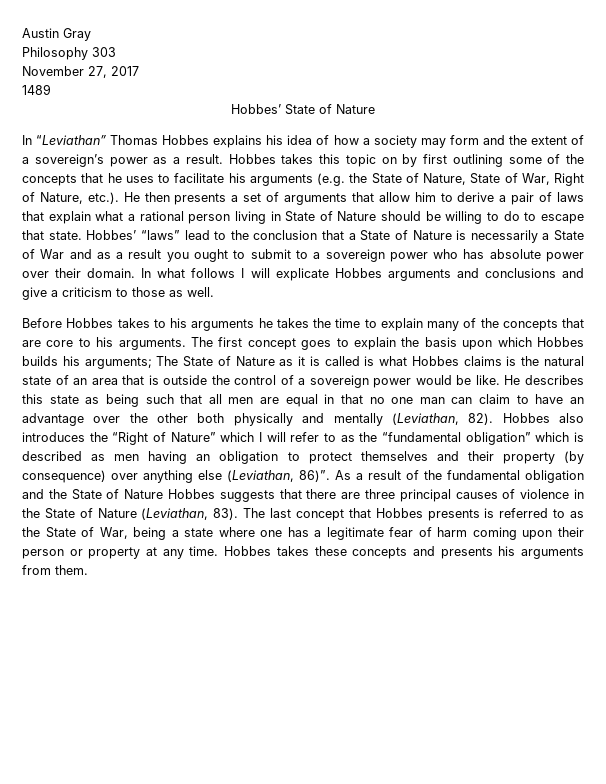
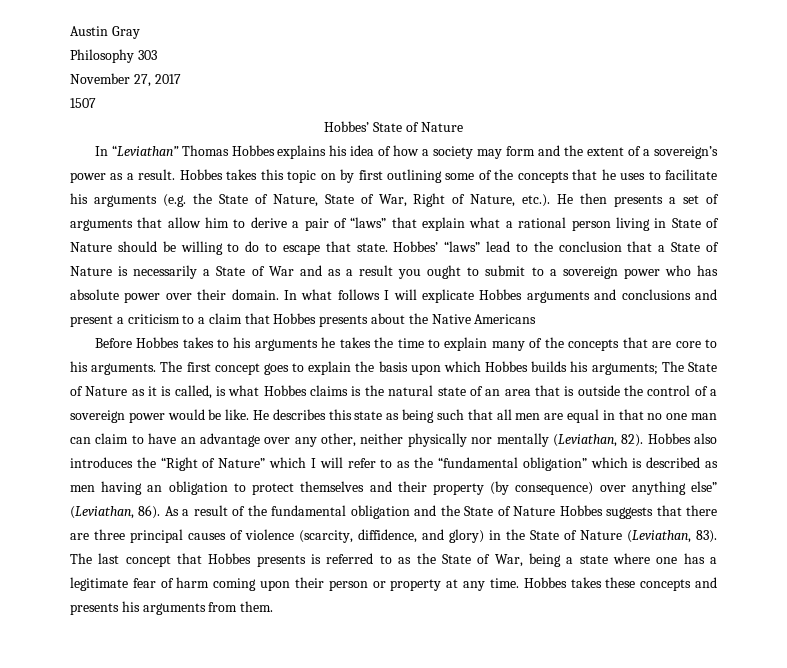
- 1489
+ 1507
- Hobbes takes this topic on by first outlining some of the concepts that he uses to facilitate his arguments (e.g. the State of Nature, State of War, Right of Nature, etc.). He then presents a set of arguments that allow him to derive a pair of laws that explain what a rational person living in State of Nature should be willing to do to escape that state.
+ Hobbes takes this topic on by first outlining some of the concepts that he uses to facilitate his arguments (e.g. the State of Nature, State of War, Right of Nature, etc.). He then presents a set of arguments that allow him to derive a pair of “laws” that explain what a rational person living in State of Nature should be willing to do to escape that state.
- In what follows I will explicate Hobbes arguments and conclusions and give a criticism to those as well.
+ In what follows I will explicate Hobbes arguments and conclusions and present a criticism to a claim that Hobbes presents about the Native Americans
- The first concept goes to explain the basis upon which Hobbes builds his arguments; The State of Nature as it is called is what Hobbes claims is the natural state of an area that is outside the control of a sovereign power would be like.
+ The first concept goes to explain the basis upon which Hobbes builds his arguments; The State of Nature as it is called, is what Hobbes claims is the natural state of an area that is outside the control of a sovereign power would be like.
- He describes this state as being such that all men are equal in that no one man can claim to have an advantage over the other both physically and mentally (Leviathan, 82).
+ He describes this state as being such that all men are equal in that no one man can claim to have an advantage over any other, neither physically nor mentally (Leviathan, 82).
- Hobbes also introduces the “Right of Nature” which I will refer to as the “fundamental obligation” which is described as men having an obligation to protect themselves and their property (by consequence) over anything else (Leviathan, 86)”.
+ Hobbes also introduces the “Right of Nature” which I will refer to as the “fundamental obligation” which is described as men having an obligation to protect themselves and their property (by consequence) over anything else” (Leviathan, 86).
- As a result of the fundamental obligation and the State of Nature Hobbes suggests that there are three principal causes of violence in the State of Nature (Leviathan, 83).
+ As a result of the fundamental obligation and the State of Nature Hobbes suggests that there are three principal causes of violence (scarcity, diffidence, and glory) in the State of Nature (Leviathan, 83).

